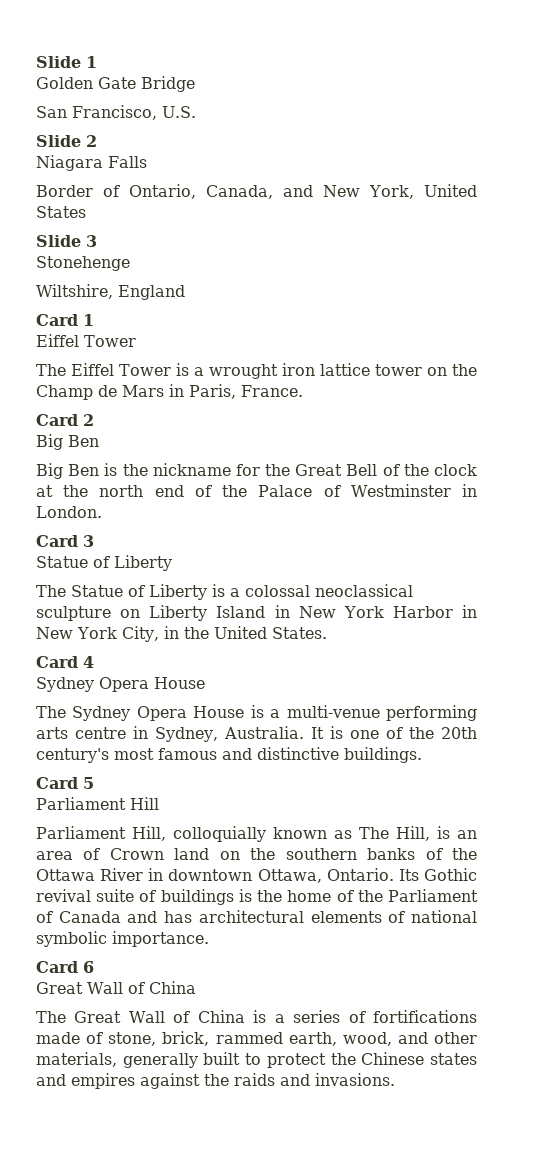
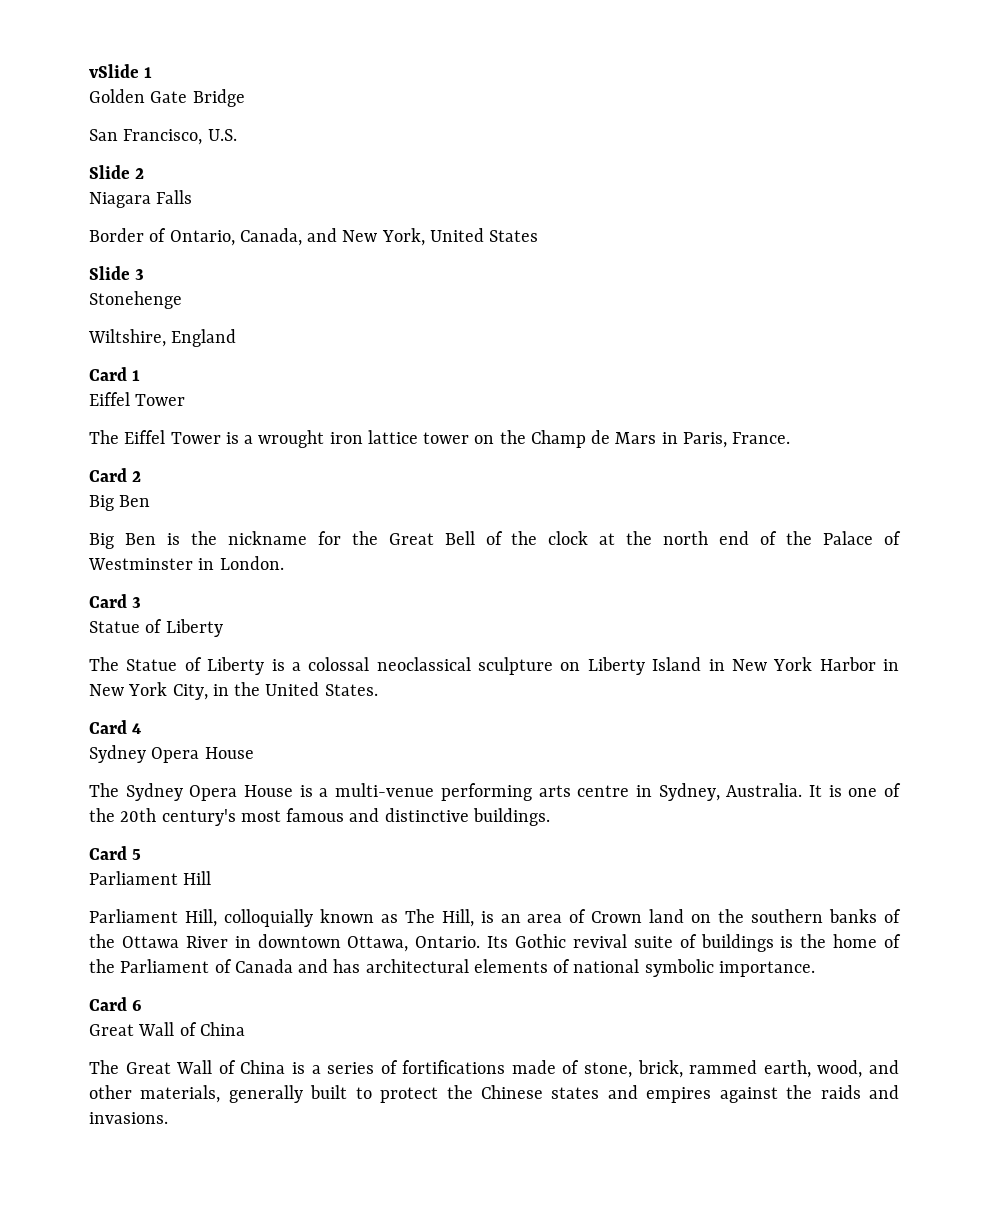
- Slide 1
+ vSlide 1

